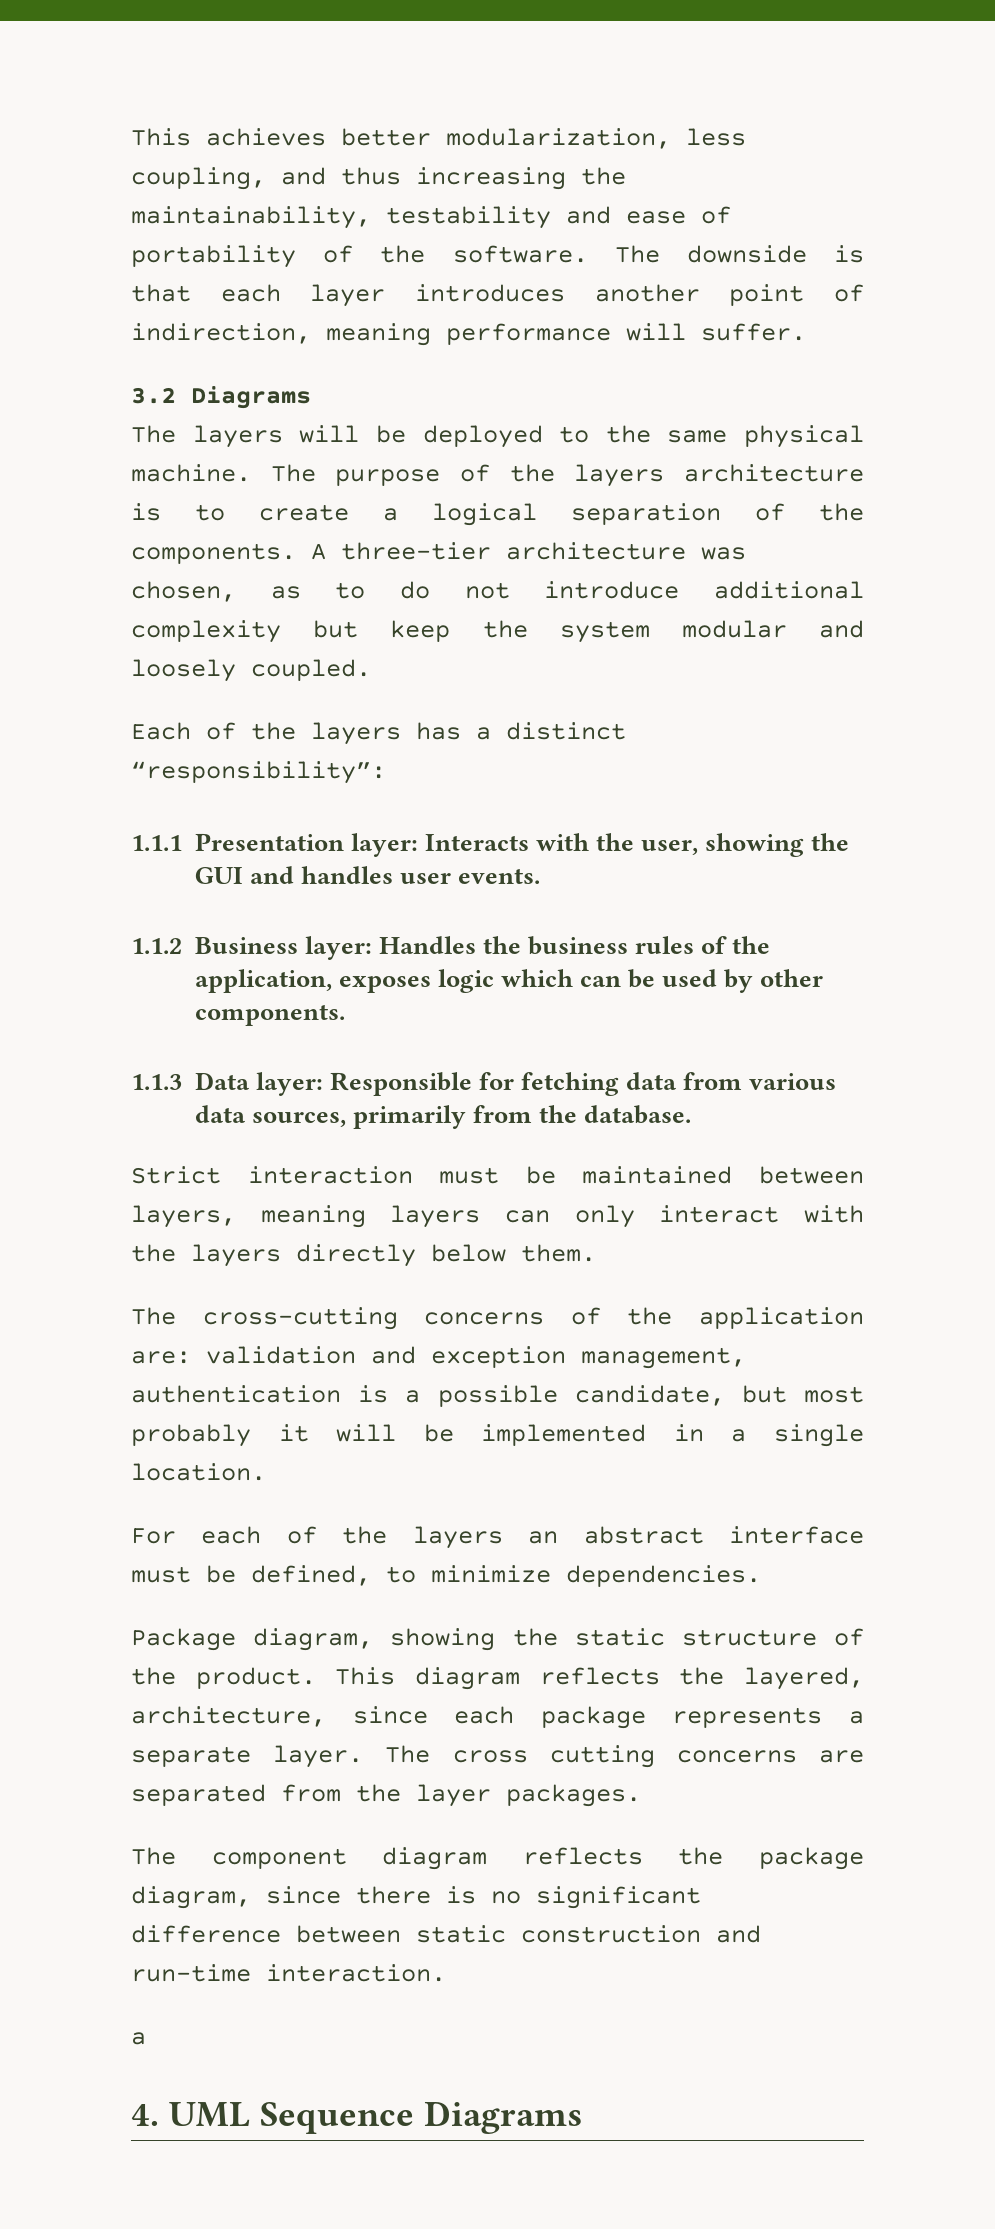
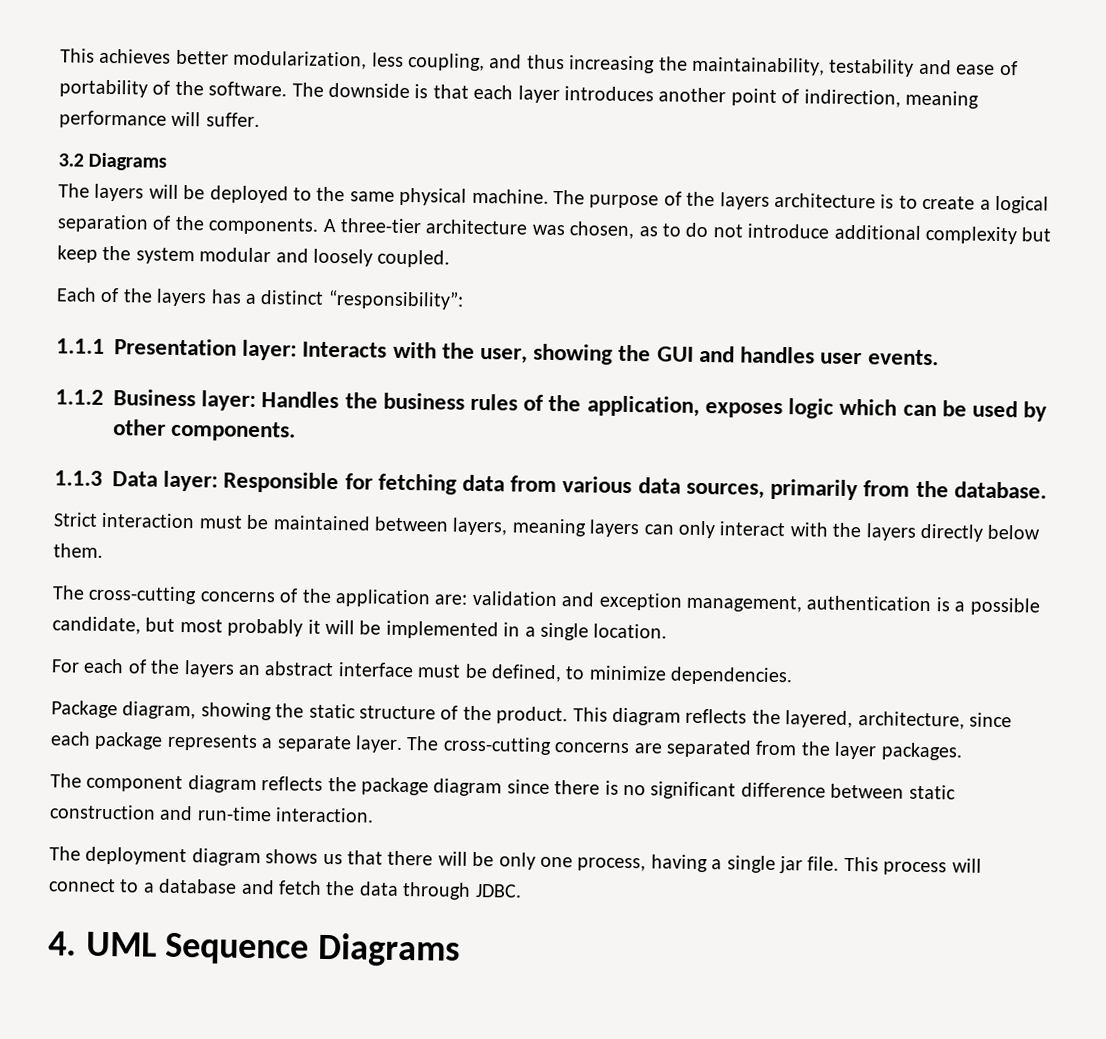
- The cross cutting concerns are separated from the layer packages.
+ The cross-cutting concerns are separated from the layer packages.
- The component diagram reflects the package diagram, since there is no significant difference between static construction and run-time interaction.
- a
+ The component diagram reflects the package diagram since there is no significant difference between static construction and run-time interaction.
+ The deployment diagram shows us that there will be only one process, having a single jar file. This process will connect to a database and fetch the data through JDBC.

